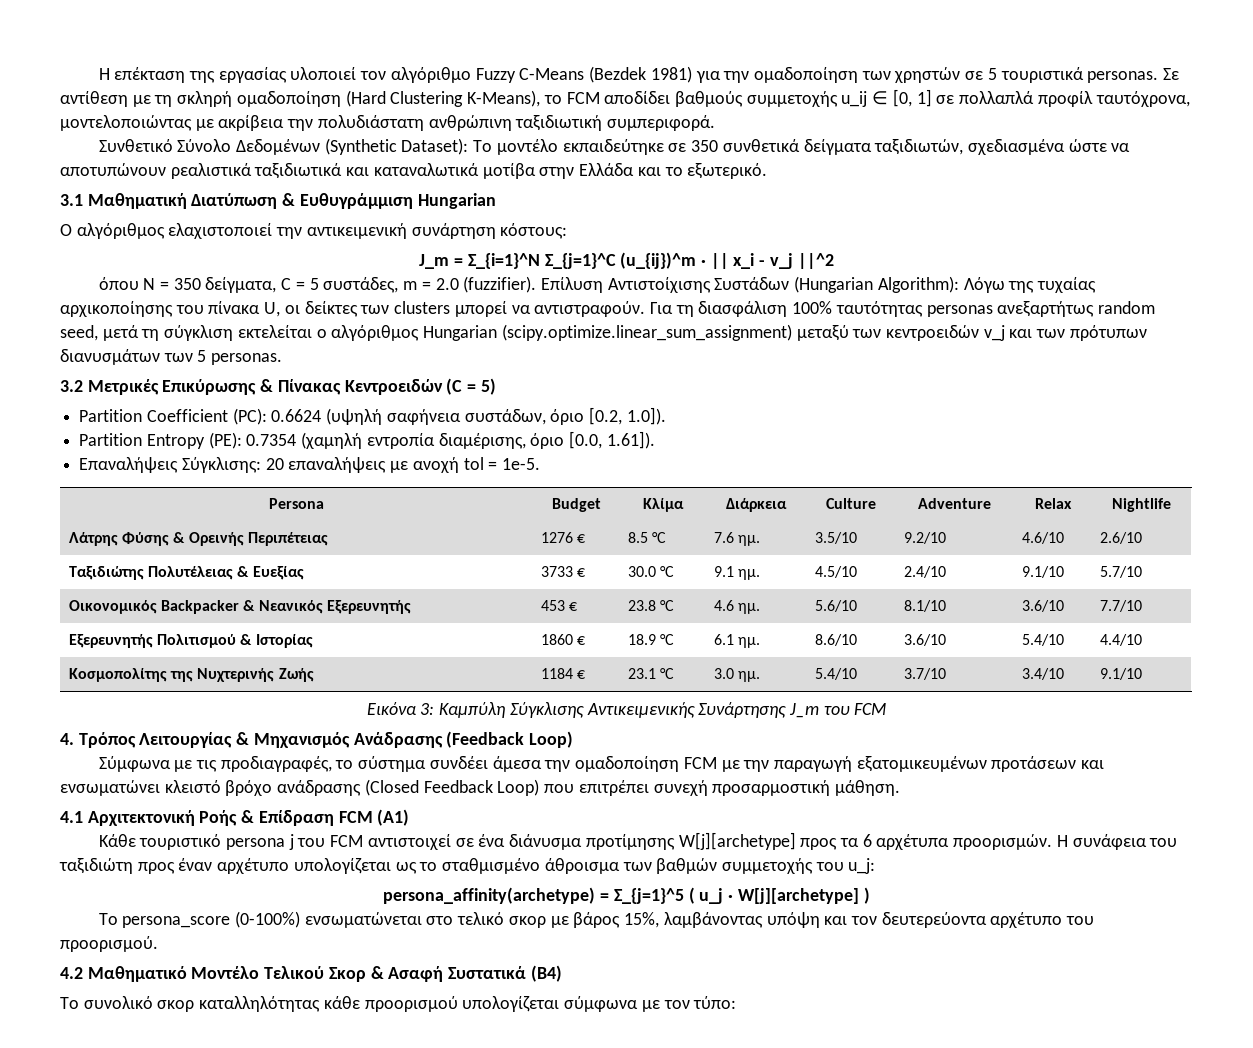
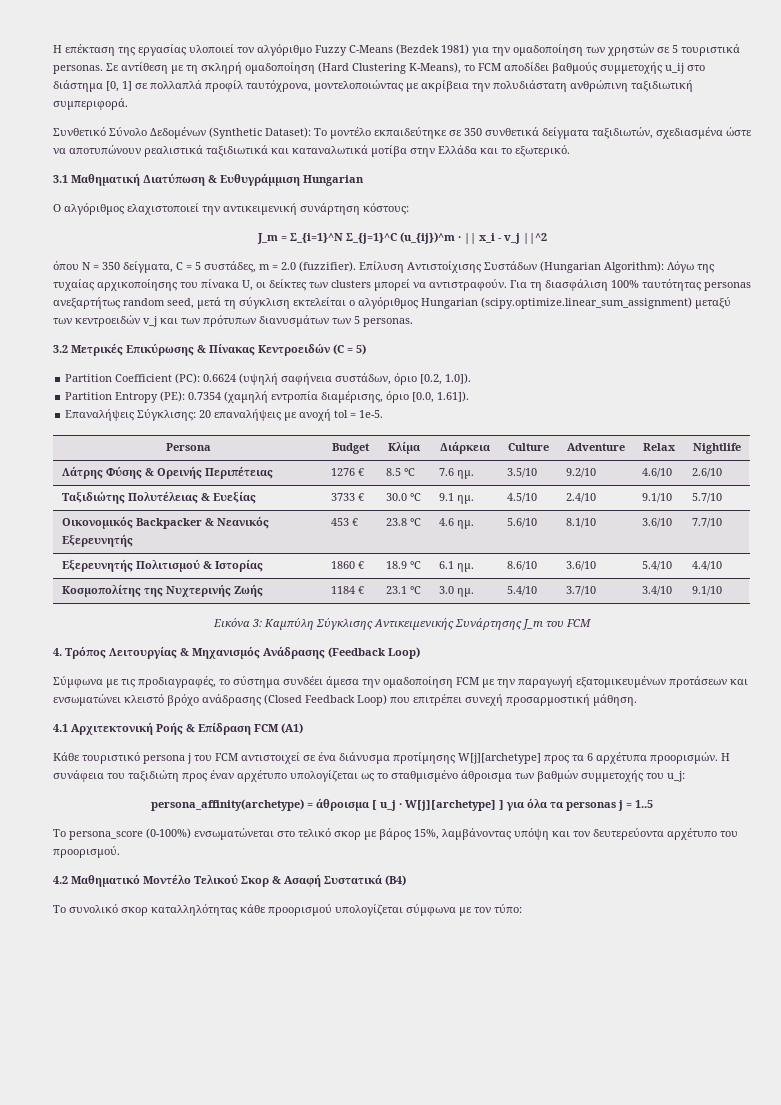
- Σε αντίθεση με τη σκληρή ομαδοποίηση (Hard Clustering K-Means), το FCM αποδίδει βαθμούς συμμετοχής u_ij ∈ [0, 1] σε πολλαπλά προφίλ ταυτόχρονα, μοντελοποιώντας με ακρίβεια την πολυδιάστατη ανθρώπινη ταξιδιωτική συμπεριφορά.
+ Σε αντίθεση με τη σκληρή ομαδοποίηση (Hard Clustering K-Means), το FCM αποδίδει βαθμούς συμμετοχής u_ij στο διάστημα [0, 1] σε πολλαπλά προφίλ ταυτόχρονα, μοντελοποιώντας με ακρίβεια την πολυδιάστατη ανθρώπινη ταξιδιωτική συμπεριφορά.
- persona_affinity(archetype) = Σ_{j=1}^5 ( u_j · W[j][archetype] )
+ persona_affinity(archetype) = άθροισμα [ u_j · W[j][archetype] ] για όλα τα personas j = 1..5

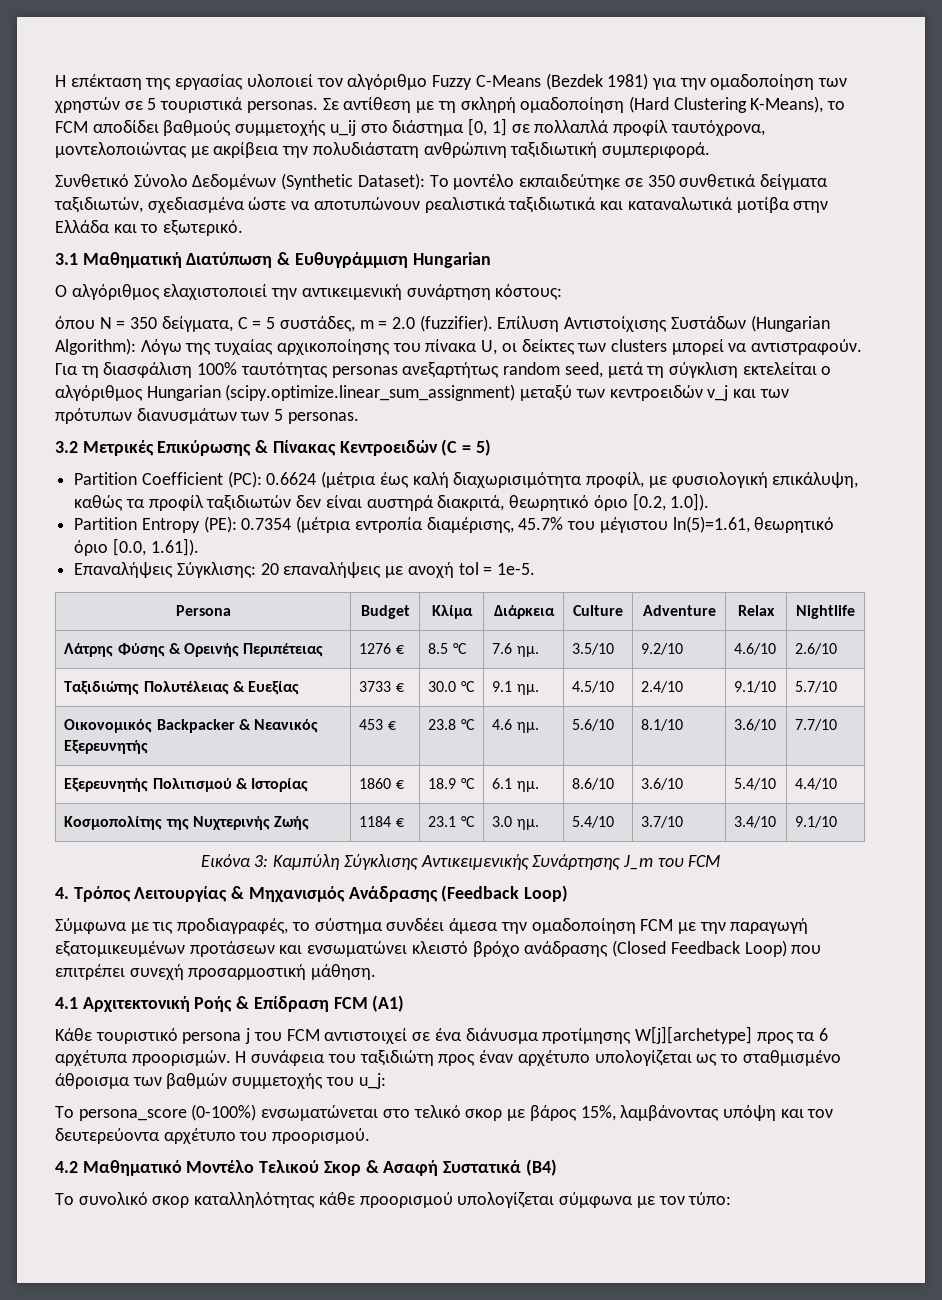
- J_m = Σ_{i=1}^N Σ_{j=1}^C (u_{ij})^m · || x_i - v_j ||^2
- Partition Coefficient (PC): 0.6624 (υψηλή σαφήνεια συστάδων, όριο [0.2, 1.0]).
+ Partition Coefficient (PC): 0.6624 (μέτρια έως καλή διαχωρισιμότητα προφίλ, με φυσιολογική επικάλυψη, καθώς τα προφίλ ταξιδιωτών δεν είναι αυστηρά διακριτά, θεωρητικό όριο [0.2, 1.0]).
- Partition Entropy (PE): 0.7354 (χαμηλή εντροπία διαμέρισης, όριο [0.0, 1.61]).
+ Partition Entropy (PE): 0.7354 (μέτρια εντροπία διαμέρισης, 45.7% του μέγιστου ln(5)=1.61, θεωρητικό όριο [0.0, 1.61]).
- persona_affinity(archetype) = άθροισμα [ u_j · W[j][archetype] ] για όλα τα personas j = 1..5

